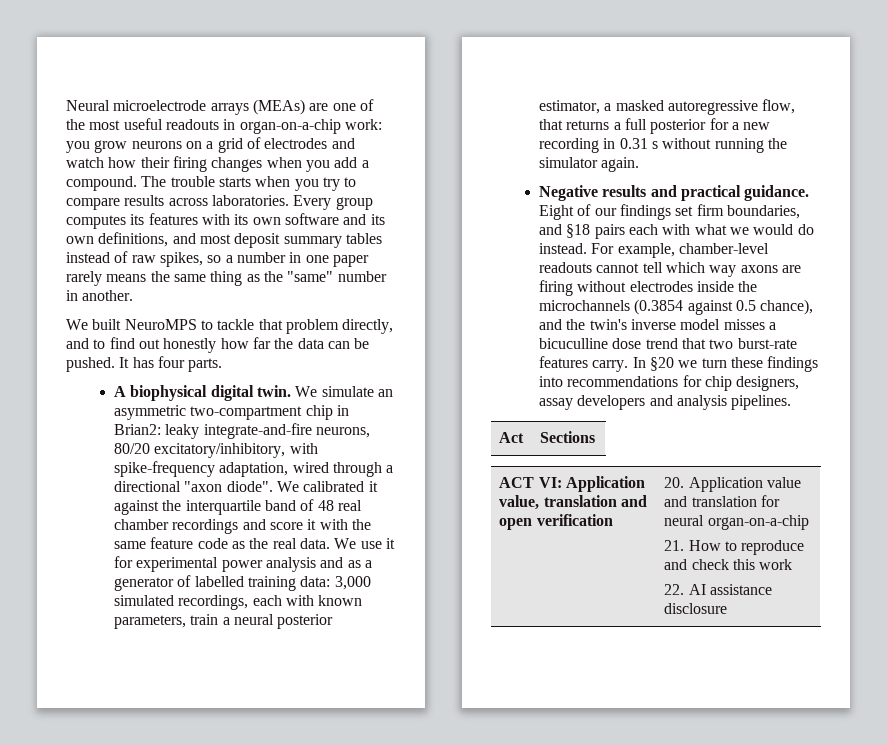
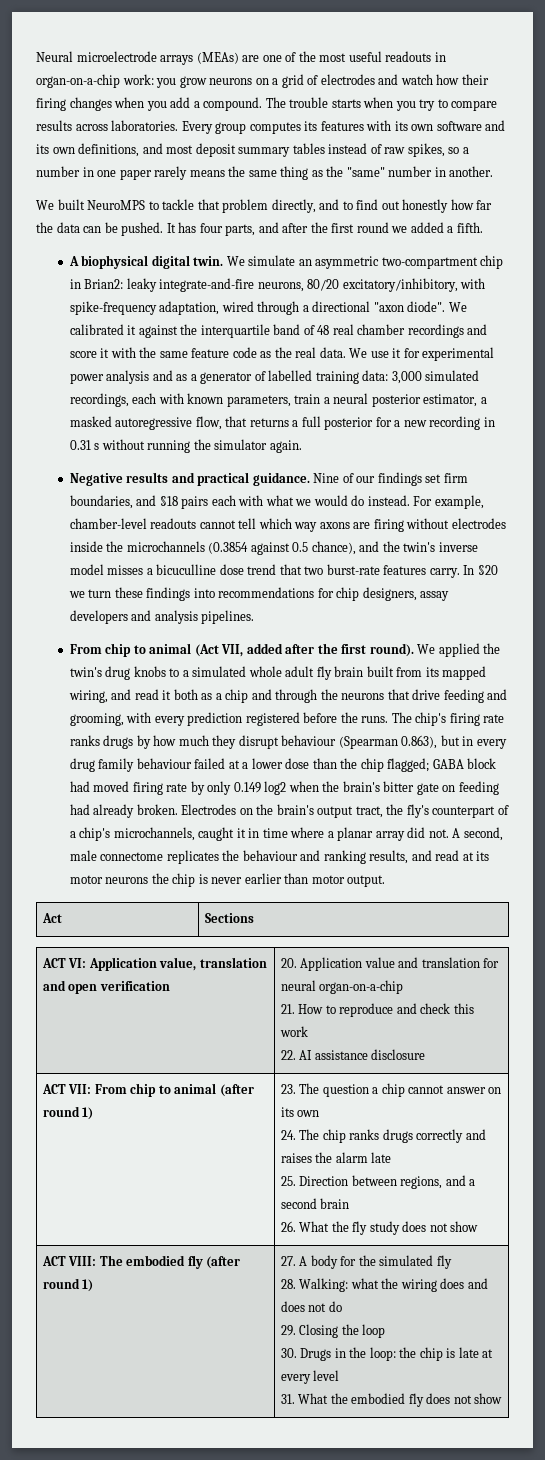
- It has four parts.
+ It has four parts, and after the first round we added a fifth.
- Eight of our findings set firm boundaries, and §18 pairs each with what we would do instead.
+ Nine of our findings set firm boundaries, and §18 pairs each with what we would do instead.
+ From chip to animal (Act VII, added after the first round). We applied the twin's drug knobs to a simulated whole adult fly brain built from its mapped wiring, and read it both as a chip and through the neurons that drive feeding and grooming, with every prediction registered before the runs. The chip's firing rate ranks drugs by how much they disrupt behaviour (Spearman 0.863), but in every drug family behaviour failed at a lower dose than the chip flagged; GABA block had moved firing rate by only 0.149 log2 when the brain's bitter gate on feeding had already broken. Electrodes on the brain's output tract, the fly's counterpart of a chip's microchannels, caught it in time where a planar array did not. A second, male connectome replicates the behaviour and ranking results, and read at its motor neurons the chip is never earlier than motor output.
+ ACT VII: From chip to animal (after round 1) | 23. The question a chip cannot answer on its own
+ 24. The chip ranks drugs correctly and raises the alarm late
+ 25. Direction between regions, and a second brain
+ 26. What the fly study does not show
+ ACT VIII: The embodied fly (after round 1) | 27. A body for the simulated fly
+ 28. Walking: what the wiring does and does not do
+ 29. Closing the loop
+ 30. Drugs in the loop: the chip is late at every level
+ 31. What the embodied fly does not show

